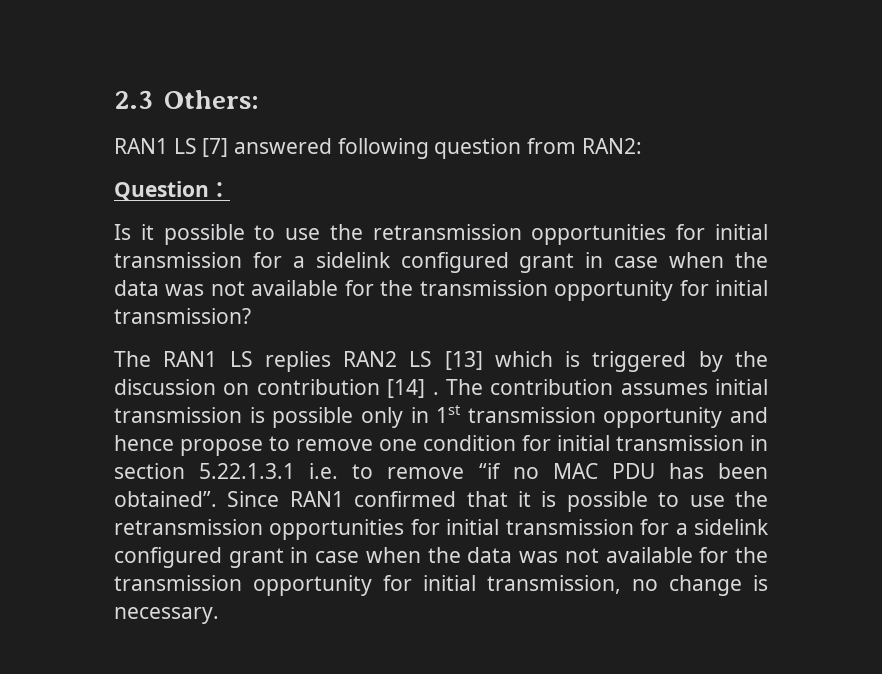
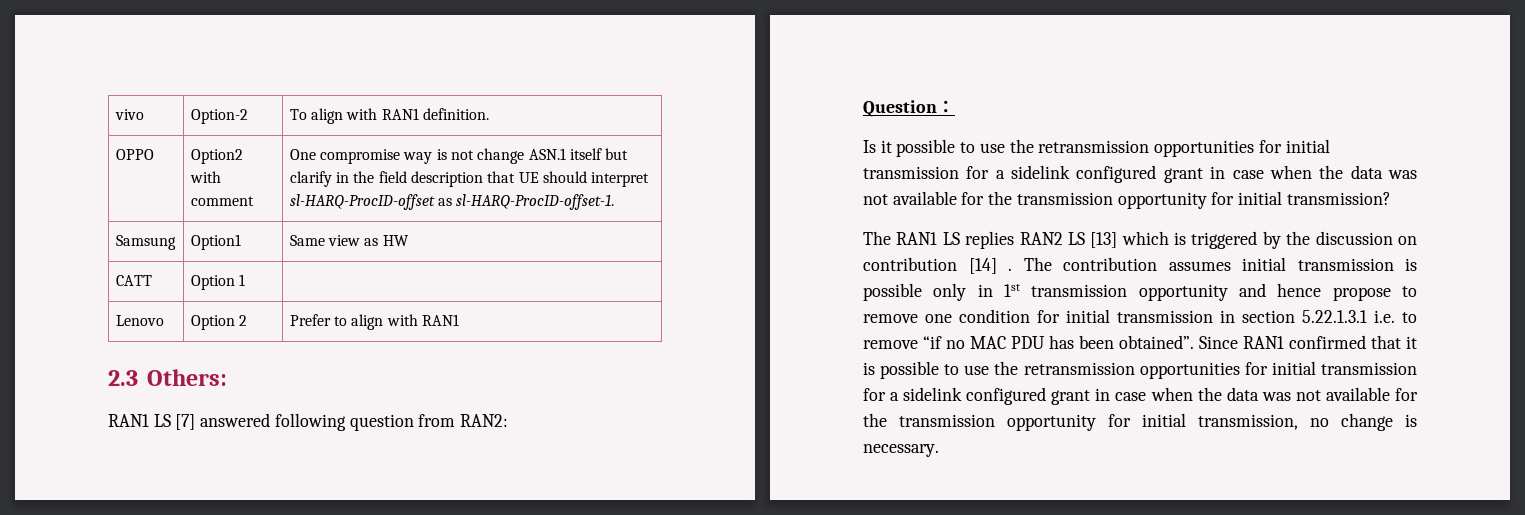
+ vivo | Option-2 | To align with RAN1 definition.
+ OPPO | Option2 with comment | One compromise way is not change ASN.1 itself but clarify in the field description that UE should interpret sl-HARQ-ProcID-offset as sl-HARQ-ProcID-offset-1.
+ Samsung | Option1 | Same view as HW
+ CATT | Option 1 |
+ Lenovo | Option 2 | Prefer to align with RAN1

